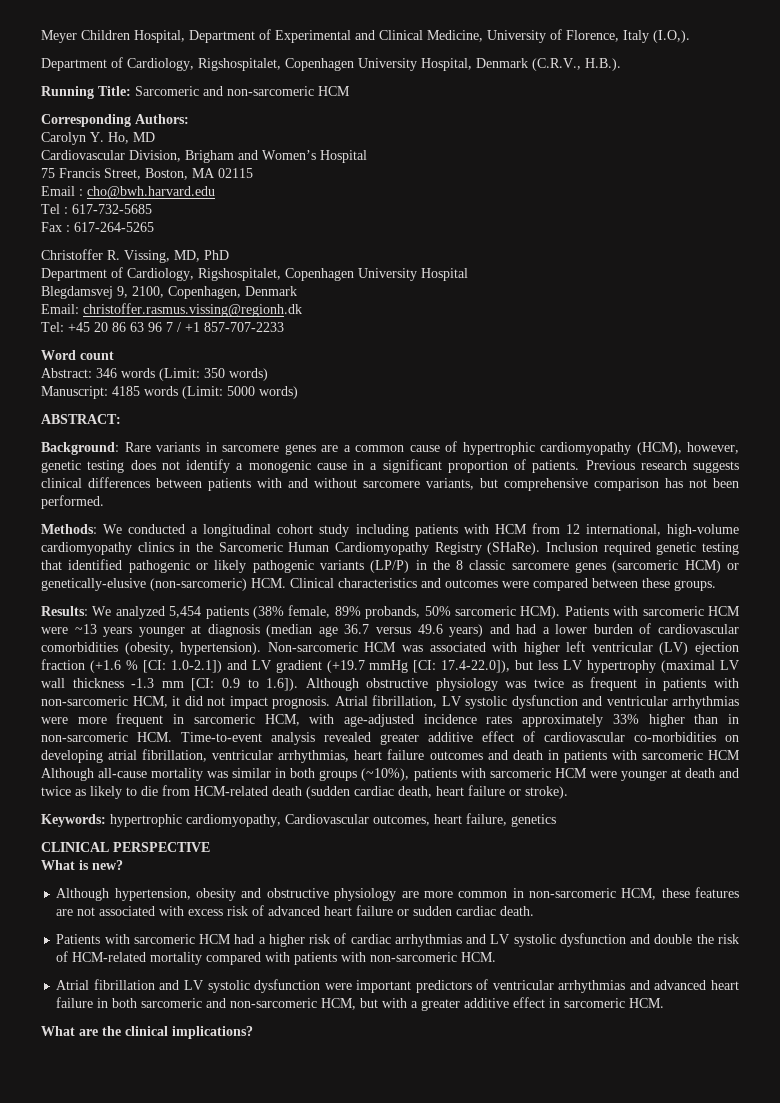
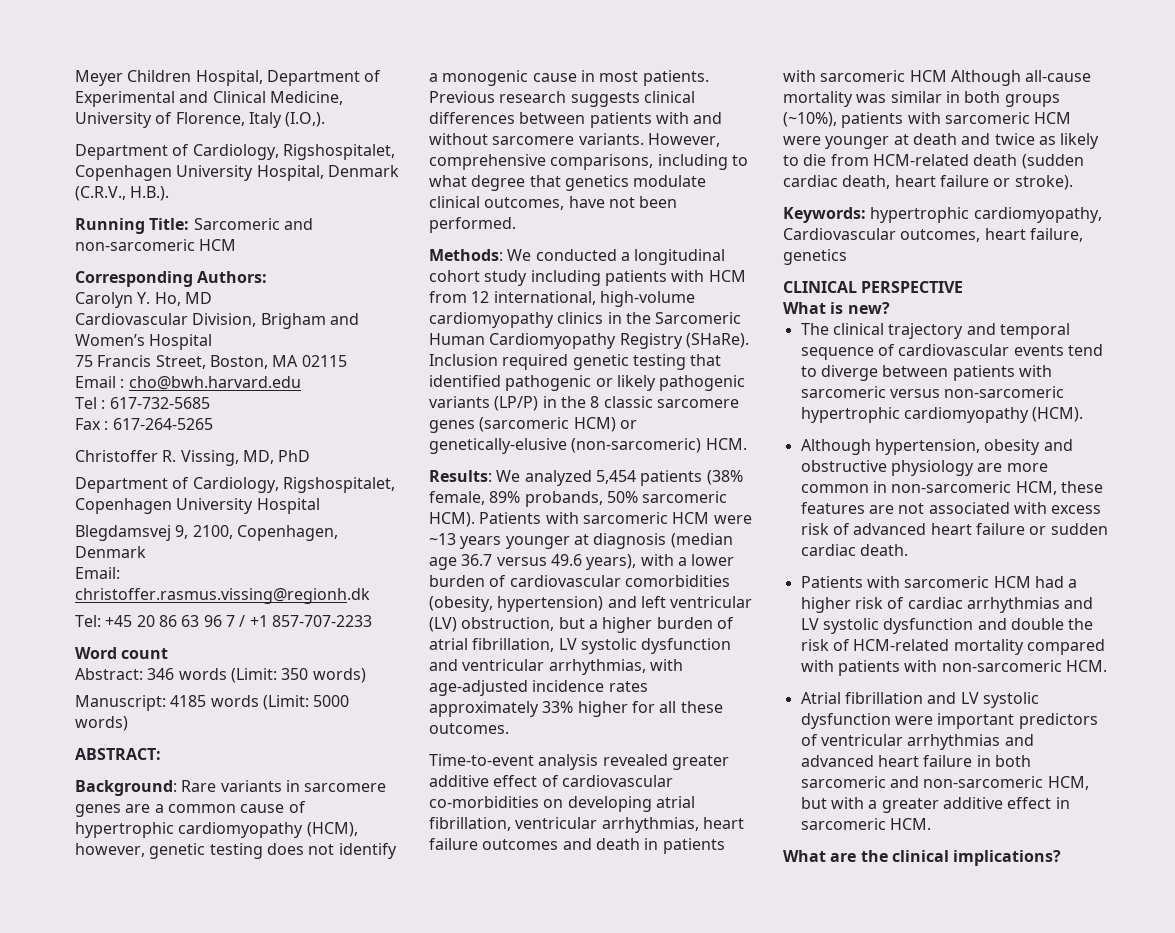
- Background: Rare variants in sarcomere genes are a common cause of hypertrophic cardiomyopathy (HCM), however, genetic testing does not identify a monogenic cause in a significant proportion of patients.
+ Background: Rare variants in sarcomere genes are a common cause of hypertrophic cardiomyopathy (HCM), however, genetic testing does not identify a monogenic cause in most patients.
- Previous research suggests clinical differences between patients with and without sarcomere variants, but comprehensive comparison has not been performed.
+ Previous research suggests clinical differences between patients with and without sarcomere variants. However, comprehensive comparisons, including to what degree that genetics modulate clinical outcomes, have not been performed.
- Inclusion required genetic testing that identified pathogenic or likely pathogenic variants (LP/P) in the 8 classic sarcomere genes (sarcomeric HCM) or genetically-elusive (non-sarcomeric) HCM. Clinical characteristics and outcomes were compared between these groups.
+ Inclusion required genetic testing that identified pathogenic or likely pathogenic variants (LP/P) in the 8 classic sarcomere genes (sarcomeric HCM) or genetically-elusive (non-sarcomeric) HCM.
- Patients with sarcomeric HCM were ~13 years younger at diagnosis (median age 36.7 versus 49.6 years) and had a lower burden of cardiovascular comorbidities (obesity, hypertension). Non-sarcomeric HCM was associated with higher left ventricular (LV) ejection fraction (+1.6 % [CI: 1.0-2.1]) and LV gradient (+19.7 mmHg [CI: 17.4-22.0]), but less LV hypertrophy (maximal LV wall thickness -1.3 mm [CI: 0.9 to 1.6]). Although obstructive physiology was twice as frequent in patients with non-sarcomeric HCM, it did not impact prognosis. Atrial fibrillation, LV systolic dysfunction and ventricular arrhythmias were more frequent in sarcomeric HCM, with age-adjusted incidence rates approximately 33% higher than in non-sarcomeric HCM. Time-to-event analysis revealed greater additive effect of cardiovascular co-morbidities on developing atrial fibrillation, ventricular arrhythmias, heart failure outcomes and death in patients with sarcomeric HCM Although all-cause mortality was similar in both groups (~10%), patients with sarcomeric HCM were younger at death and twice as likely to die from HCM-related death (sudden cardiac death, heart failure or stroke).
+ Patients with sarcomeric HCM were ~13 years younger at diagnosis (median age 36.7 versus 49.6 years), with a lower burden of cardiovascular comorbidities (obesity, hypertension) and left ventricular (LV) obstruction, but a higher burden of atrial fibrillation, LV systolic dysfunction and ventricular arrhythmias, with age-adjusted incidence rates approximately 33% higher for all these outcomes.
+ Time-to-event analysis revealed greater additive effect of cardiovascular co-morbidities on developing atrial fibrillation, ventricular arrhythmias, heart failure outcomes and death in patients with sarcomeric HCM Although all-cause mortality was similar in both groups (~10%), patients with sarcomeric HCM were younger at death and twice as likely to die from HCM-related death (sudden cardiac death, heart failure or stroke).
+ The clinical trajectory and temporal sequence of cardiovascular events tend to diverge between patients with sarcomeric versus non-sarcomeric hypertrophic cardiomyopathy (HCM).

